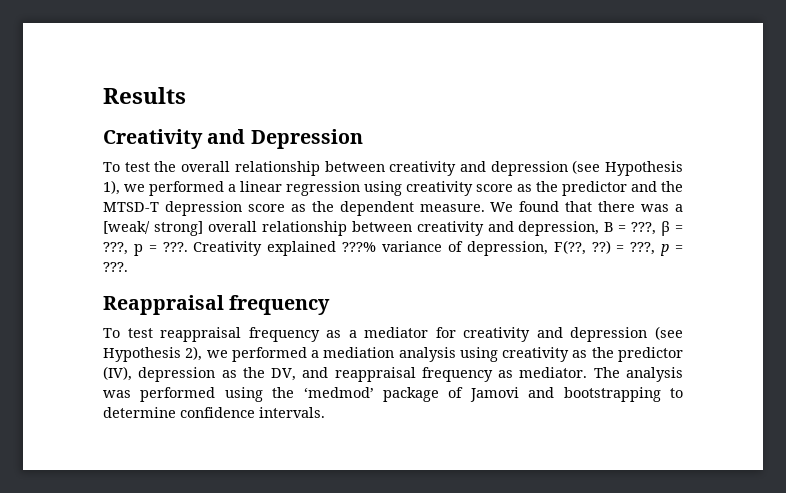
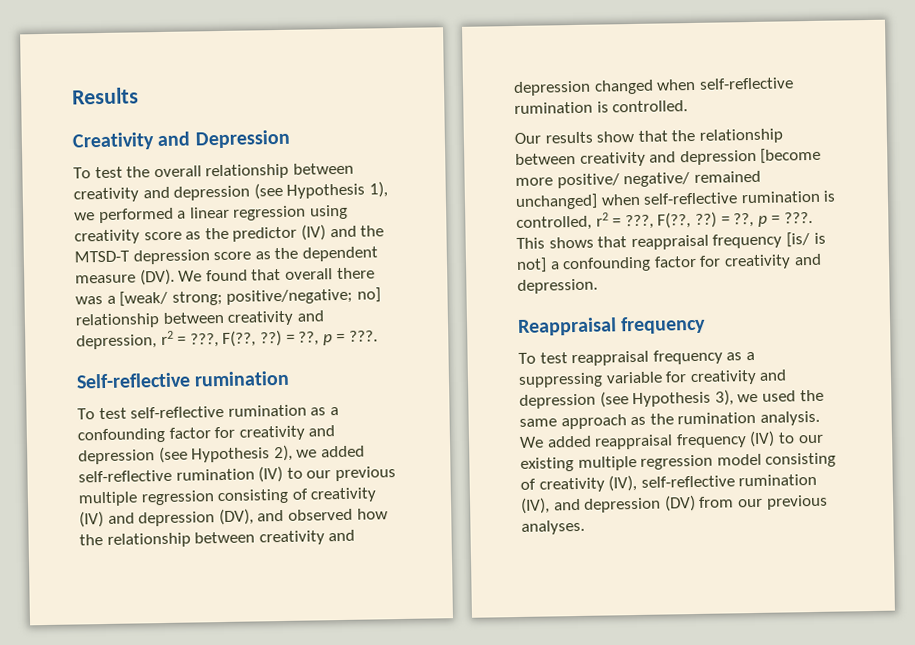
- To test the overall relationship between creativity and depression (see Hypothesis 1), we performed a linear regression using creativity score as the predictor and the MTSD-T depression score as the dependent measure. We found that there was a [weak/ strong] overall relationship between creativity and depression, B = ???, β = ???, p = ???. Creativity explained ???% variance of depression, F(??, ??) = ???, p = ???.
+ To test the overall relationship between creativity and depression (see Hypothesis 1), we performed a linear regression using creativity score as the predictor (IV) and the MTSD-T depression score as the dependent measure (DV). We found that overall there was a [weak/ strong; positive/negative; no] relationship between creativity and depression, r2 = ???, F(??, ??) = ??, p = ???.
+ Self-reflective rumination
+ To test self-reflective rumination as a confounding factor for creativity and depression (see Hypothesis 2), we added self-reflective rumination (IV) to our previous multiple regression consisting of creativity (IV) and depression (DV), and observed how the relationship between creativity and depression changed when self-reflective rumination is controlled.
+ Our results show that the relationship between creativity and depression [become more positive/ negative/ remained unchanged] when self-reflective rumination is controlled, r2 = ???, F(??, ??) = ??, p = ???. This shows that reappraisal frequency [is/ is not] a confounding factor for creativity and depression.
- To test reappraisal frequency as a mediator for creativity and depression (see Hypothesis 2), we performed a mediation analysis using creativity as the predictor (IV), depression as the DV, and reappraisal frequency as mediator. The analysis was performed using the ‘medmod’ package of Jamovi and bootstrapping to determine confidence intervals.
+ To test reappraisal frequency as a suppressing variable for creativity and depression (see Hypothesis 3), we used the same approach as the rumination analysis. We added reappraisal frequency (IV) to our existing multiple regression model consisting of creativity (IV), self-reflective rumination (IV), and depression (DV) from our previous analyses.

